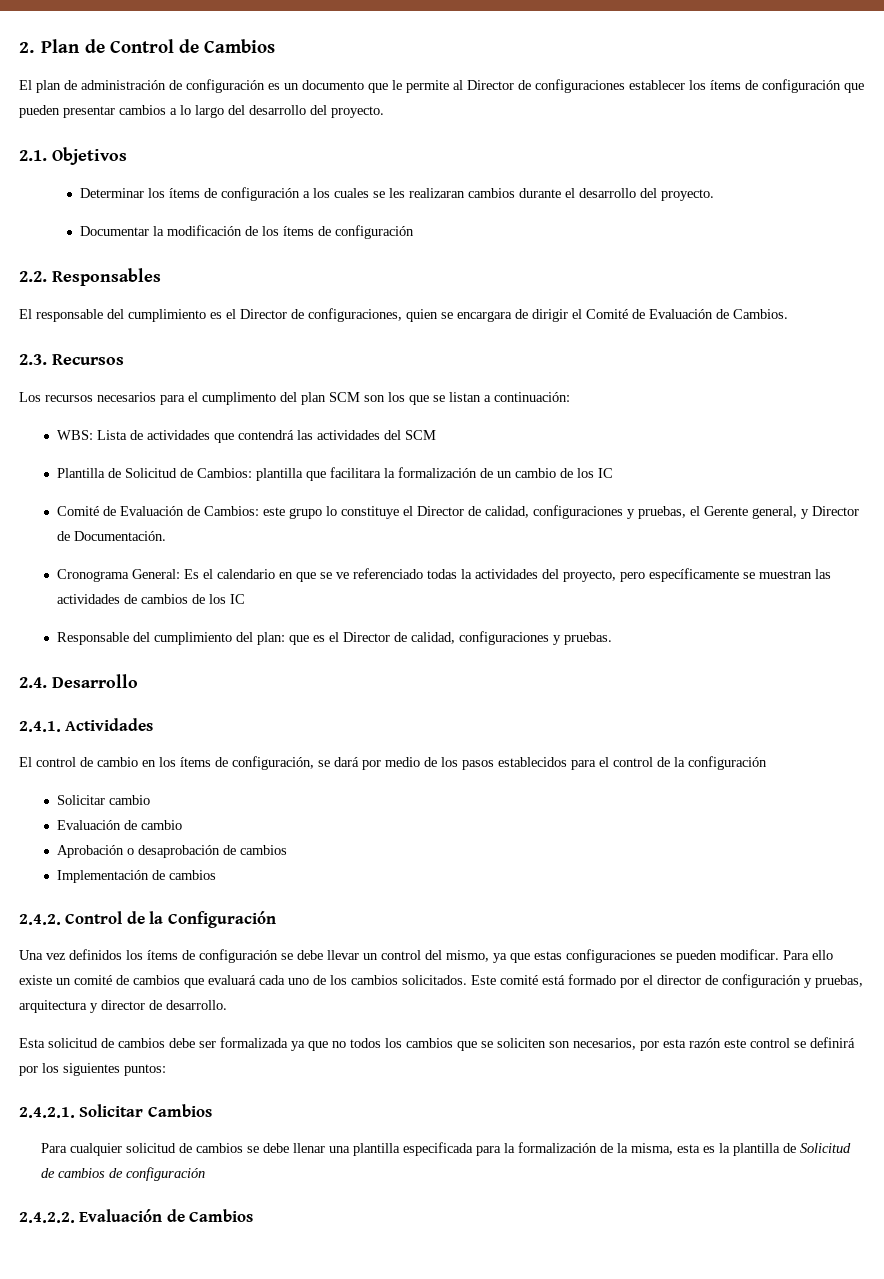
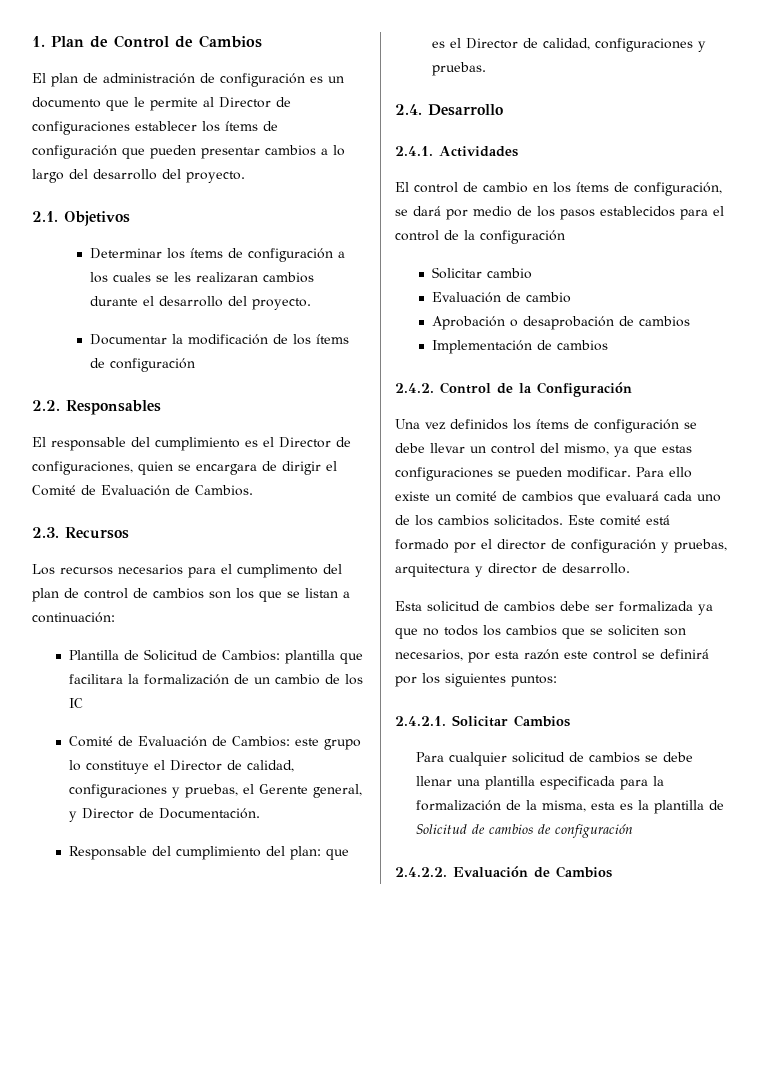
- 2. Plan de Control de Cambios
+ 1. Plan de Control de Cambios
- Los recursos necesarios para el cumplimento del plan SCM son los que se listan a continuación:
+ Los recursos necesarios para el cumplimento del plan de control de cambios son los que se listan a continuación:
- WBS: Lista de actividades que contendrá las actividades del SCM
- Cronograma General: Es el calendario en que se ve referenciado todas la actividades del proyecto, pero específicamente se muestran las actividades de cambios de los IC

